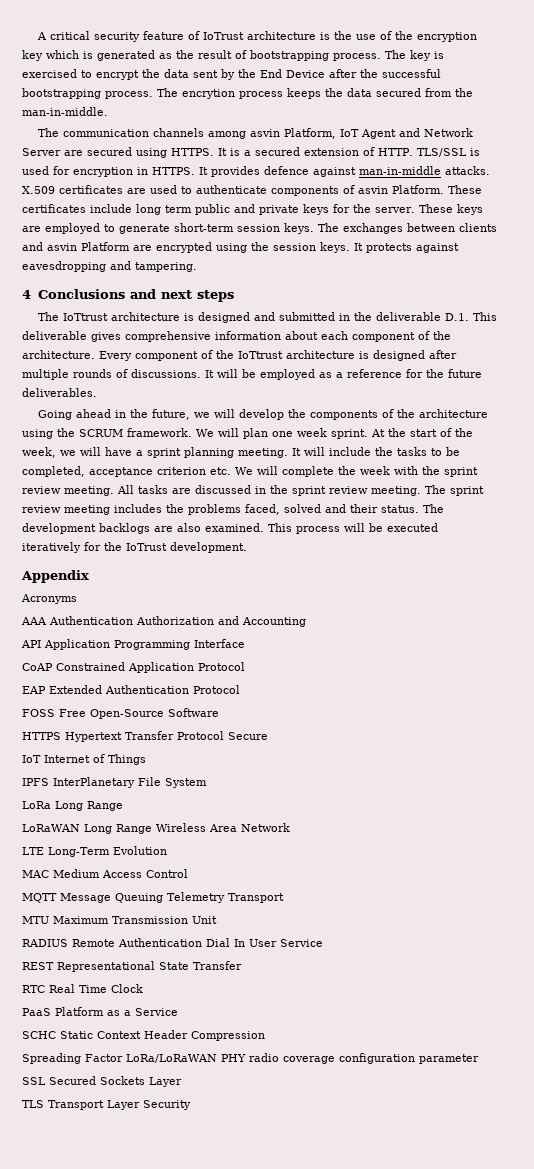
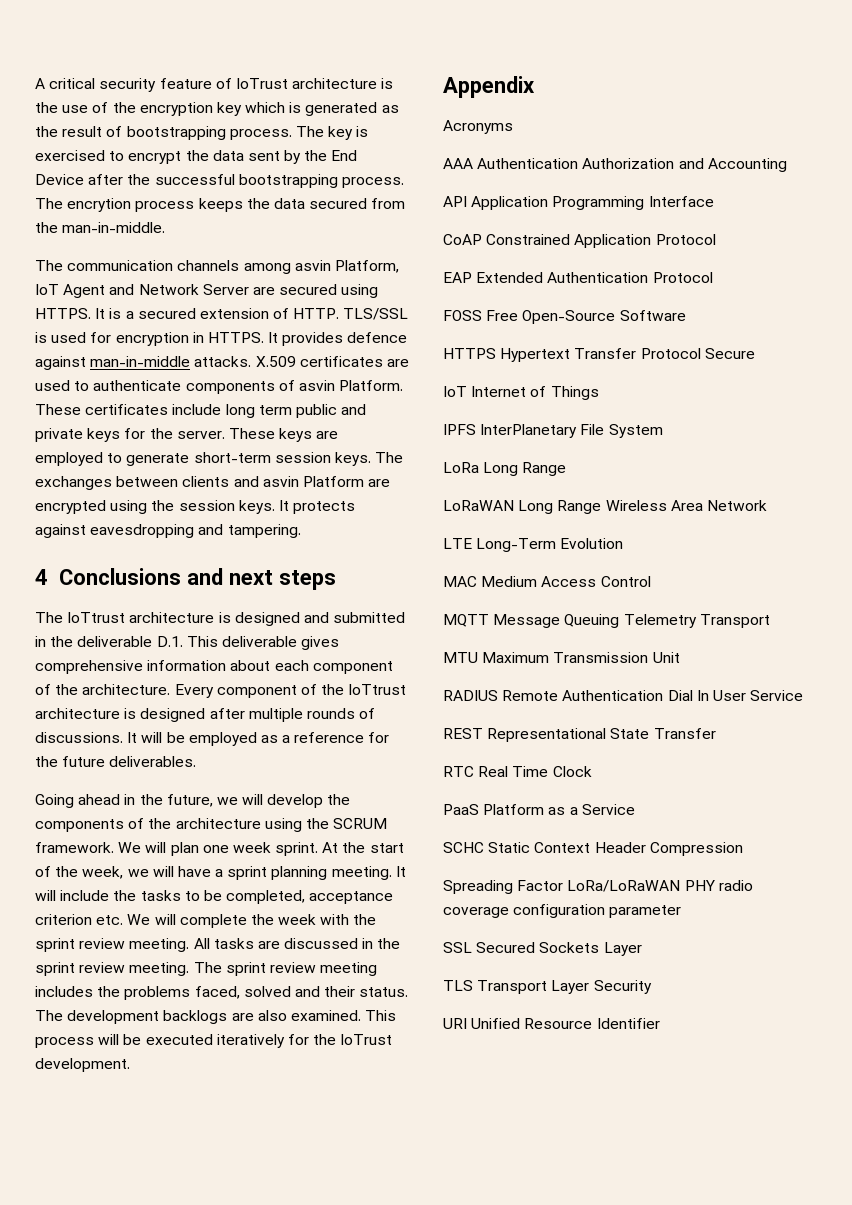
+ URI Unified Resource Identifier

